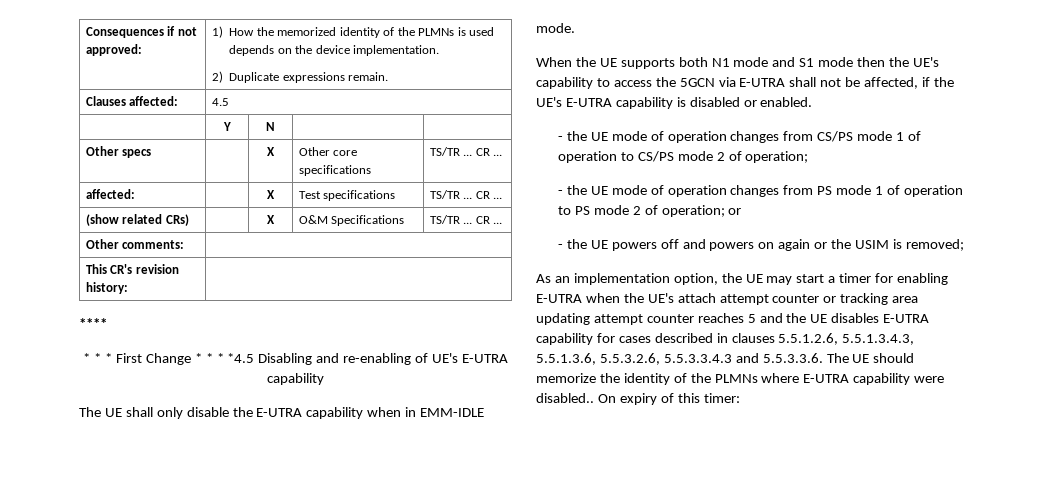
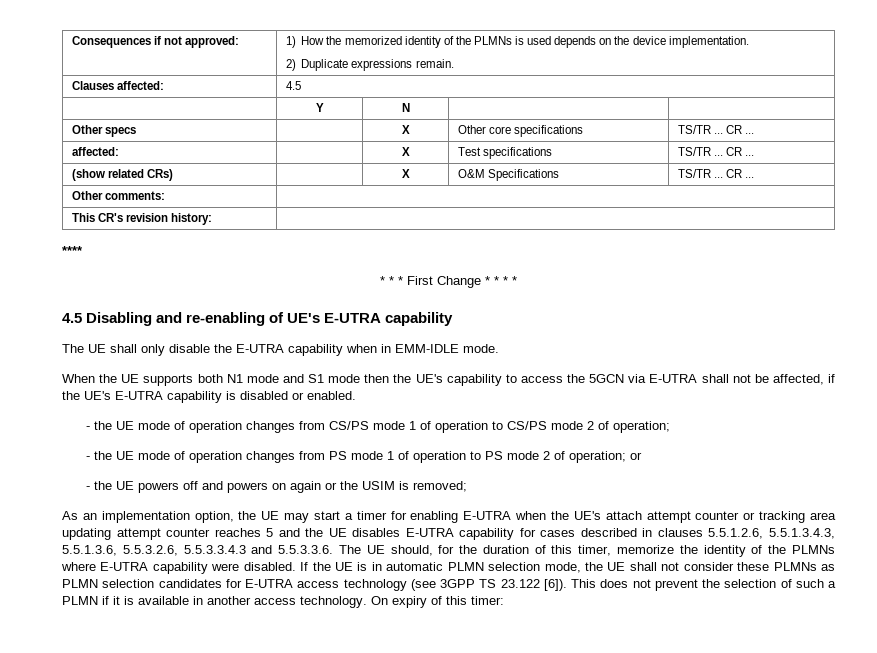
- * * * First Change * * * *4.5 Disabling and re-enabling of UE's E-UTRA capability
+ * * * First Change * * * *
+ 4.5 Disabling and re-enabling of UE's E-UTRA capability
- As an implementation option, the UE may start a timer for enabling E-UTRA when the UE's attach attempt counter or tracking area updating attempt counter reaches 5 and the UE disables E-UTRA capability for cases described in clauses 5.5.1.2.6, 5.5.1.3.4.3, 5.5.1.3.6, 5.5.3.2.6, 5.5.3.3.4.3 and 5.5.3.3.6. The UE should memorize the identity of the PLMNs where E-UTRA capability were disabled..
+ As an implementation option, the UE may start a timer for enabling E-UTRA when the UE's attach attempt counter or tracking area updating attempt counter reaches 5 and the UE disables E-UTRA capability for cases described in clauses 5.5.1.2.6, 5.5.1.3.4.3, 5.5.1.3.6, 5.5.3.2.6, 5.5.3.3.4.3 and 5.5.3.3.6. The UE should, for the duration of this timer, memorize the identity of the PLMNs where E-UTRA capability were disabled. If the UE is in automatic PLMN selection mode, the UE shall not consider these PLMNs as PLMN selection candidates for E-UTRA access technology (see 3GPP TS 23.122 [6]). This does not prevent the selection of such a PLMN if it is available in another access technology.

